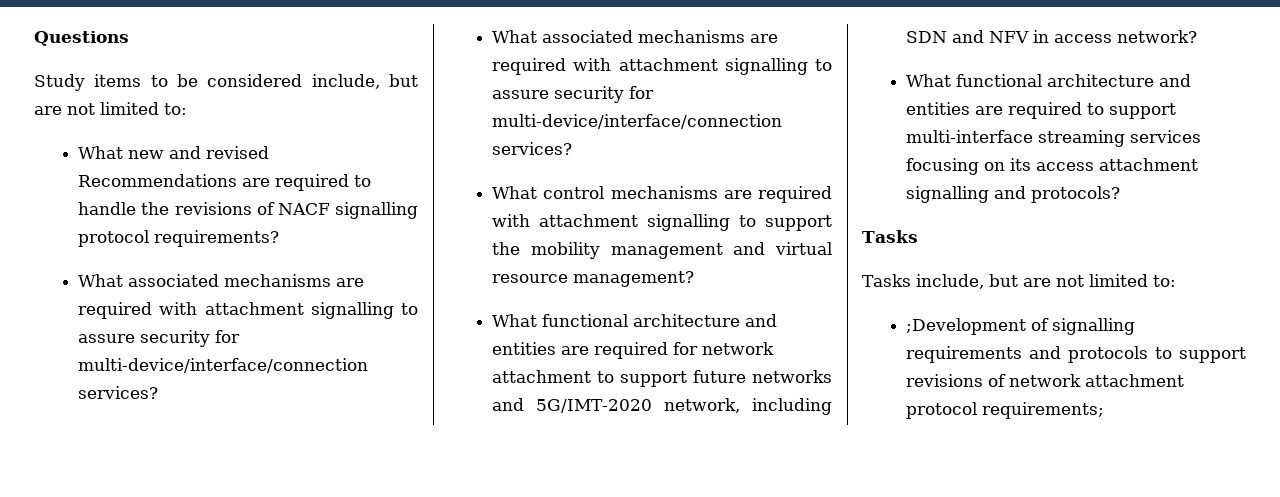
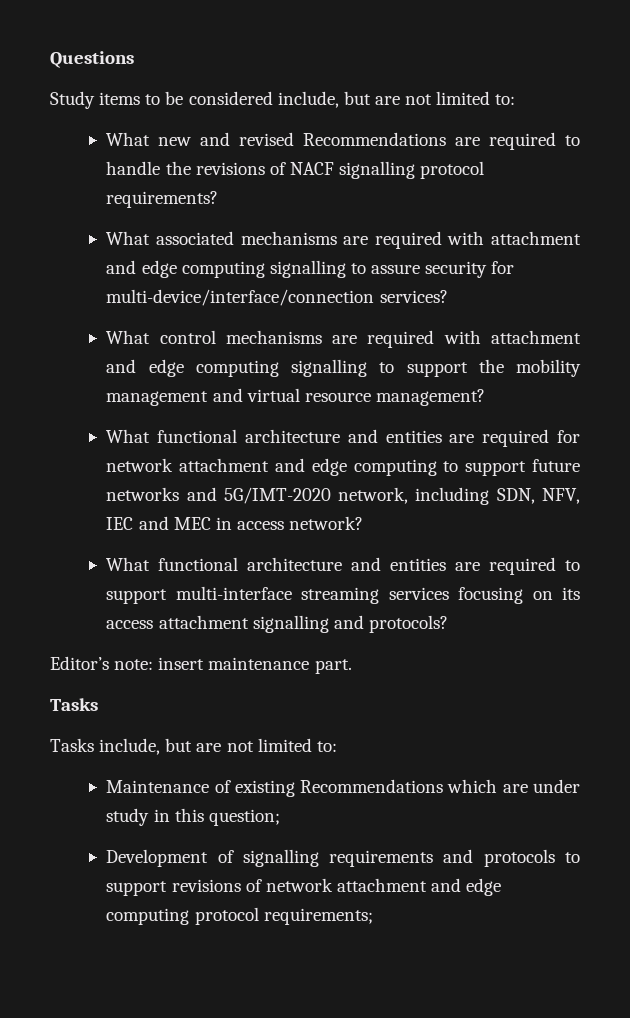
  What new and revised Recommendations are required to handle the revisions of NACF signalling protocol requirements?
- What associated mechanisms are required with attachment signalling to assure security for multi-device/interface/connection services?
- What associated mechanisms are required with attachment signalling to assure security for multi-device/interface/connection services?
+ What associated mechanisms are required with attachment and edge computing signalling to assure security for multi-device/interface/connection services?
- What control mechanisms are required with attachment signalling to support the mobility management and virtual resource management?
+ What control mechanisms are required with attachment and edge computing signalling to support the mobility management and virtual resource management?
- What functional architecture and entities are required for network attachment to support future networks and 5G/IMT-2020 network, including SDN and NFV in access network?
+ What functional architecture and entities are required for network attachment and edge computing to support future networks and 5G/IMT-2020 network, including SDN, NFV, IEC and MEC in access network?
+ Editor’s note: insert maintenance part.
- ;Development of signalling requirements and protocols to support revisions of network attachment protocol requirements;
+ Maintenance of existing Recommendations which are under study in this question;
+ Development of signalling requirements and protocols to support revisions of network attachment and edge computing protocol requirements;

